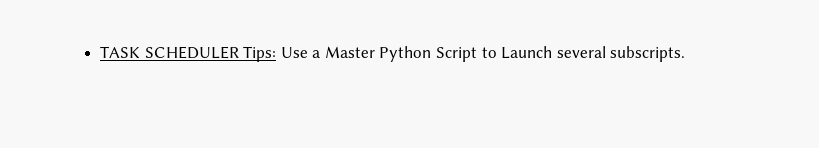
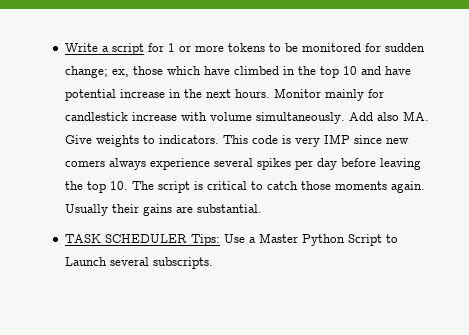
+ Write a script for 1 or more tokens to be monitored for sudden change; ex, those which have climbed in the top 10 and have potential increase in the next hours. Monitor mainly for candlestick increase with volume simultaneously. Add also MA. Give weights to indicators. This code is very IMP since new comers always experience several spikes per day before leaving the top 10. The script is critical to catch those moments again. Usually their gains are substantial.

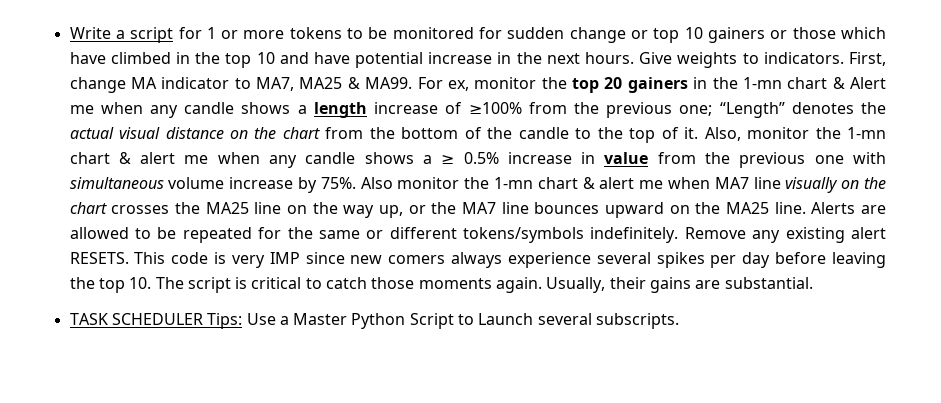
- Write a script for 1 or more tokens to be monitored for sudden change; ex, those which have climbed in the top 10 and have potential increase in the next hours.
+ Write a script for 1 or more tokens to be monitored for sudden change or top 10 gainers or those which have climbed in the top 10 and have potential increase in the next hours.
- Monitor mainly for candlestick increase with volume simultaneously. Add also MA. Give weights to indicators.
+ Give weights to indicators. First, change MA indicator to MA7, MA25 & MA99. For ex, monitor the top 20 gainers in the 1-mn chart & Alert me when any candle shows a length increase of ≥100% from the previous one; “Length” denotes the actual visual distance on the chart from the bottom of the candle to the top of it. Also, monitor the 1-mn chart & alert me when any candle shows a ≥ 0.5% increase in value from the previous one with simultaneous volume increase by 75%. Also monitor the 1-mn chart & alert me when MA7 line visually on the chart crosses the MA25 line on the way up, or the MA7 line bounces upward on the MA25 line. Alerts are allowed to be repeated for the same or different tokens/symbols indefinitely. Remove any existing alert RESETS.
- Usually their gains are substantial.
+ Usually, their gains are substantial.

